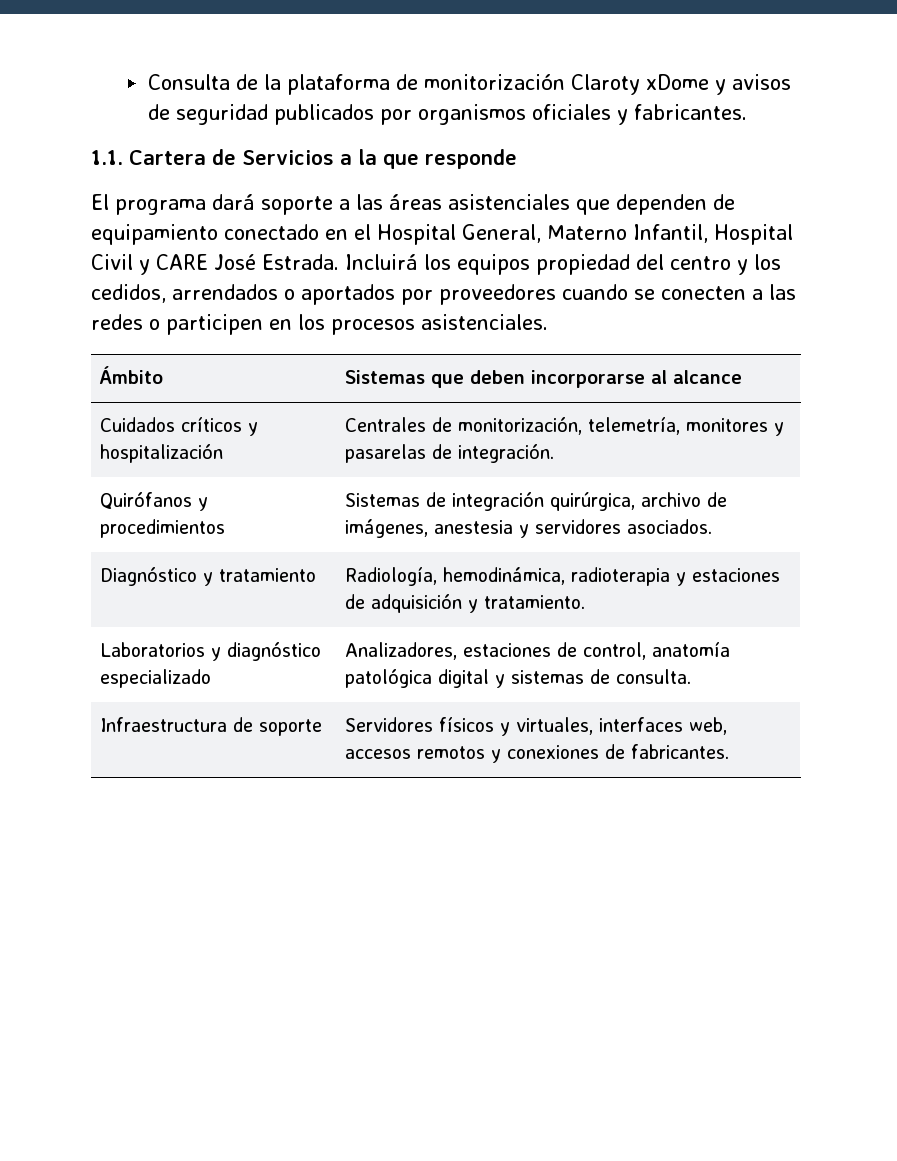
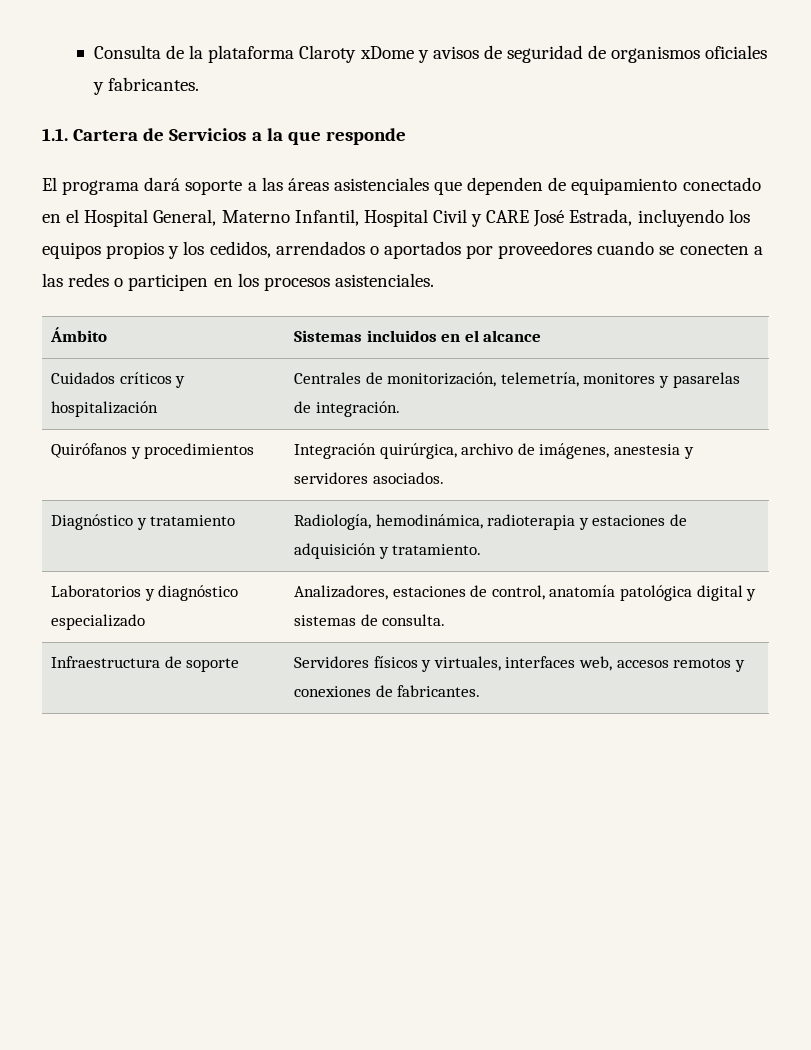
- Consulta de la plataforma de monitorización Claroty xDome y avisos de seguridad publicados por organismos oficiales y fabricantes.
+ Consulta de la plataforma Claroty xDome y avisos de seguridad de organismos oficiales y fabricantes.
- El programa dará soporte a las áreas asistenciales que dependen de equipamiento conectado en el Hospital General, Materno Infantil, Hospital Civil y CARE José Estrada. Incluirá los equipos propiedad del centro y los cedidos, arrendados o aportados por proveedores cuando se conecten a las redes o participen en los procesos asistenciales.
+ El programa dará soporte a las áreas asistenciales que dependen de equipamiento conectado en el Hospital General, Materno Infantil, Hospital Civil y CARE José Estrada, incluyendo los equipos propios y los cedidos, arrendados o aportados por proveedores cuando se conecten a las redes o participen en los procesos asistenciales.
- Ámbito | Sistemas que deben incorporarse al alcance
+ Ámbito | Sistemas incluidos en el alcance
- Quirófanos y procedimientos | Sistemas de integración quirúrgica, archivo de imágenes, anestesia y servidores asociados.
+ Quirófanos y procedimientos | Integración quirúrgica, archivo de imágenes, anestesia y servidores asociados.

